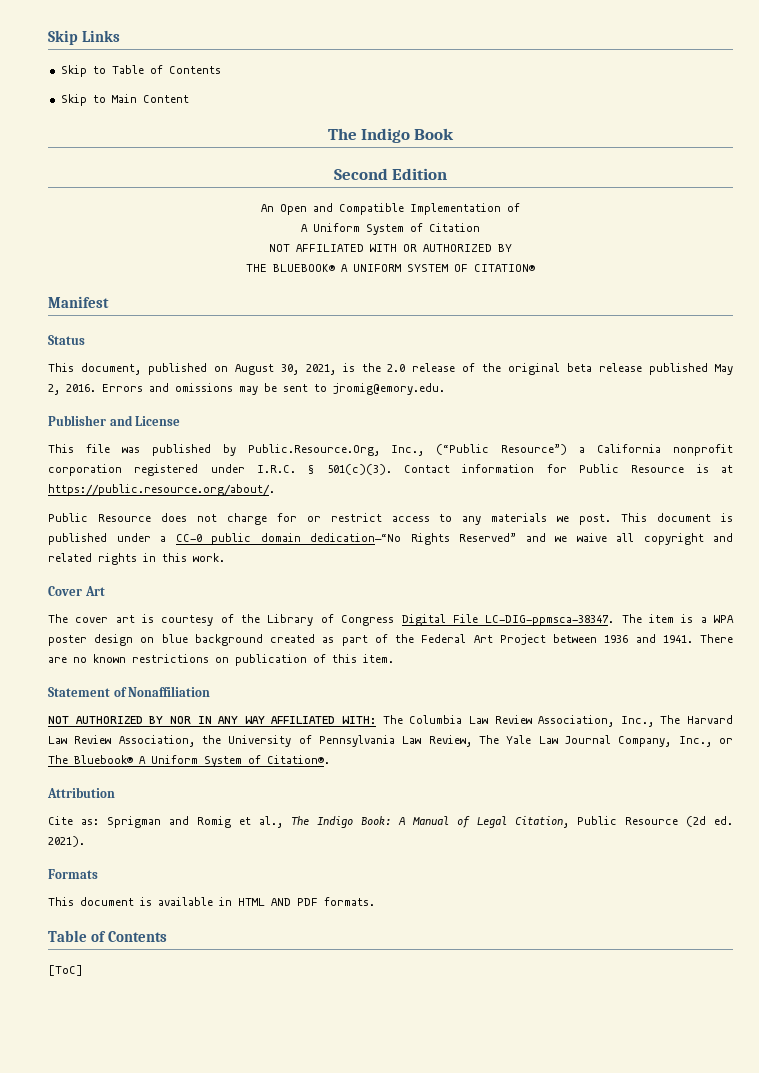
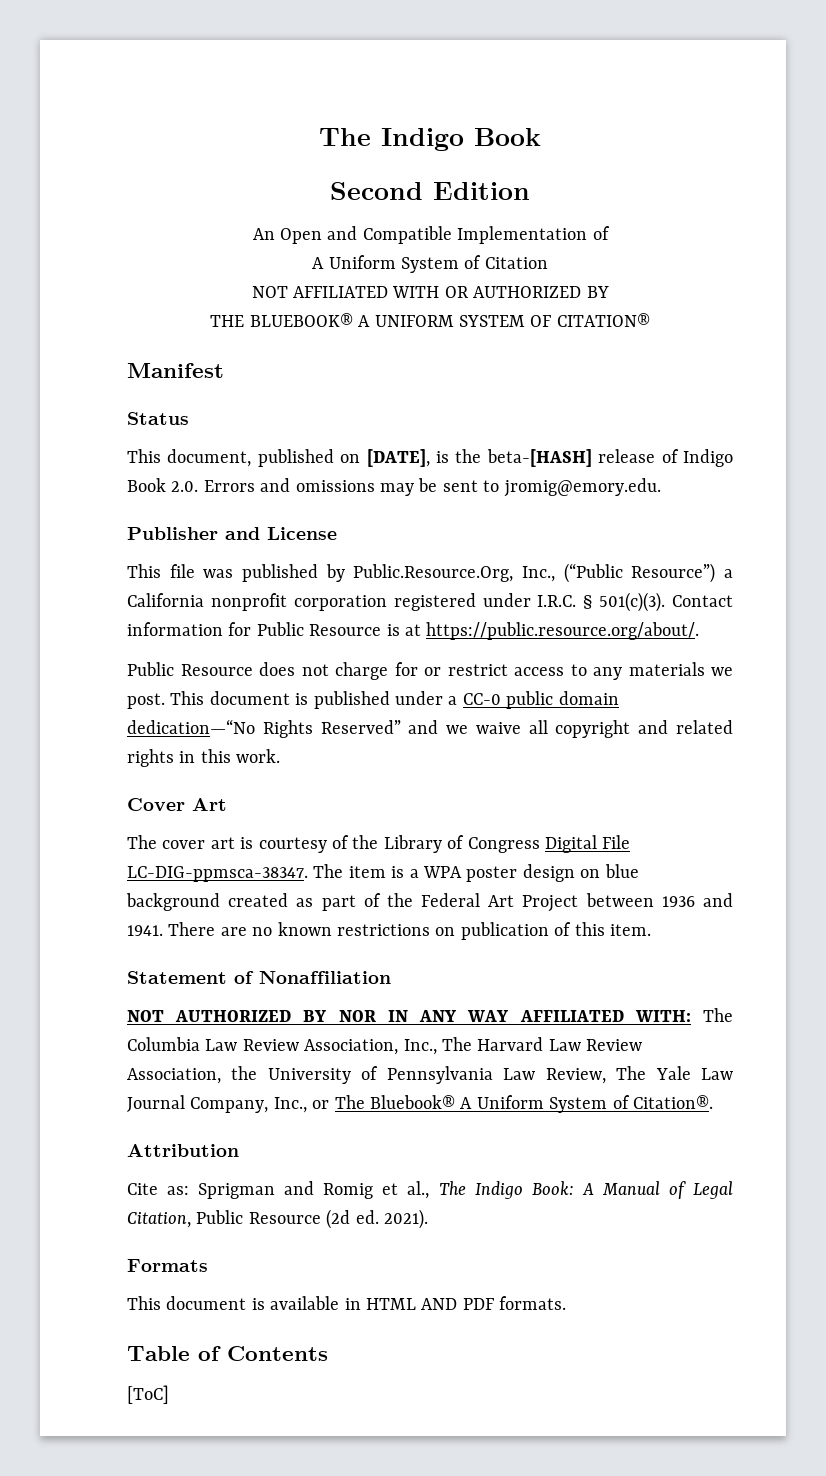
- Skip Links
- Skip to Table of Contents
- Skip to Main Content
- This document, published on August 30, 2021, is the 2.0 release of the original beta release published May 2, 2016. Errors and omissions may be sent to jromig@emory.edu.
+ This document, published on [DATE], is the beta-[HASH] release of Indigo Book 2.0. Errors and omissions may be sent to jromig@emory.edu.

